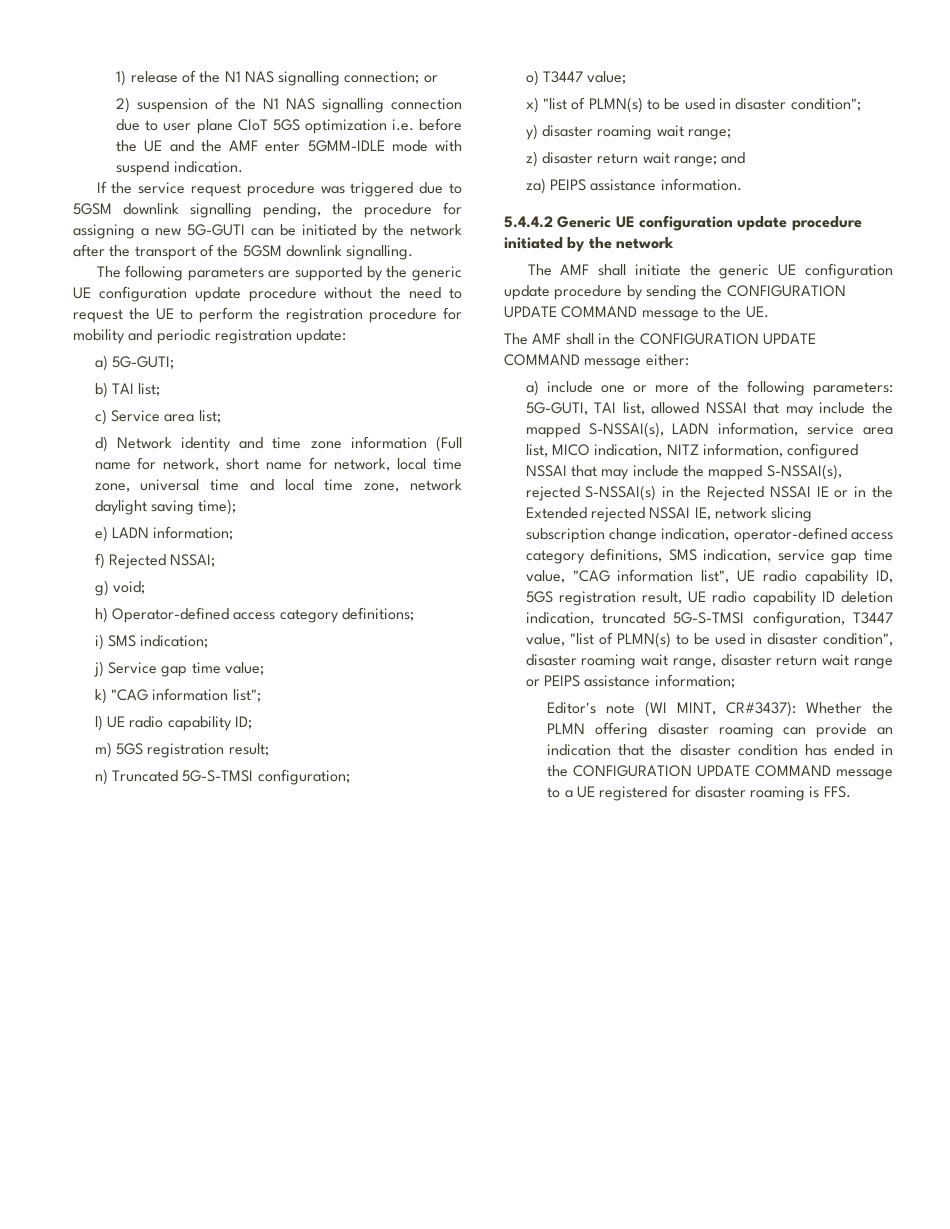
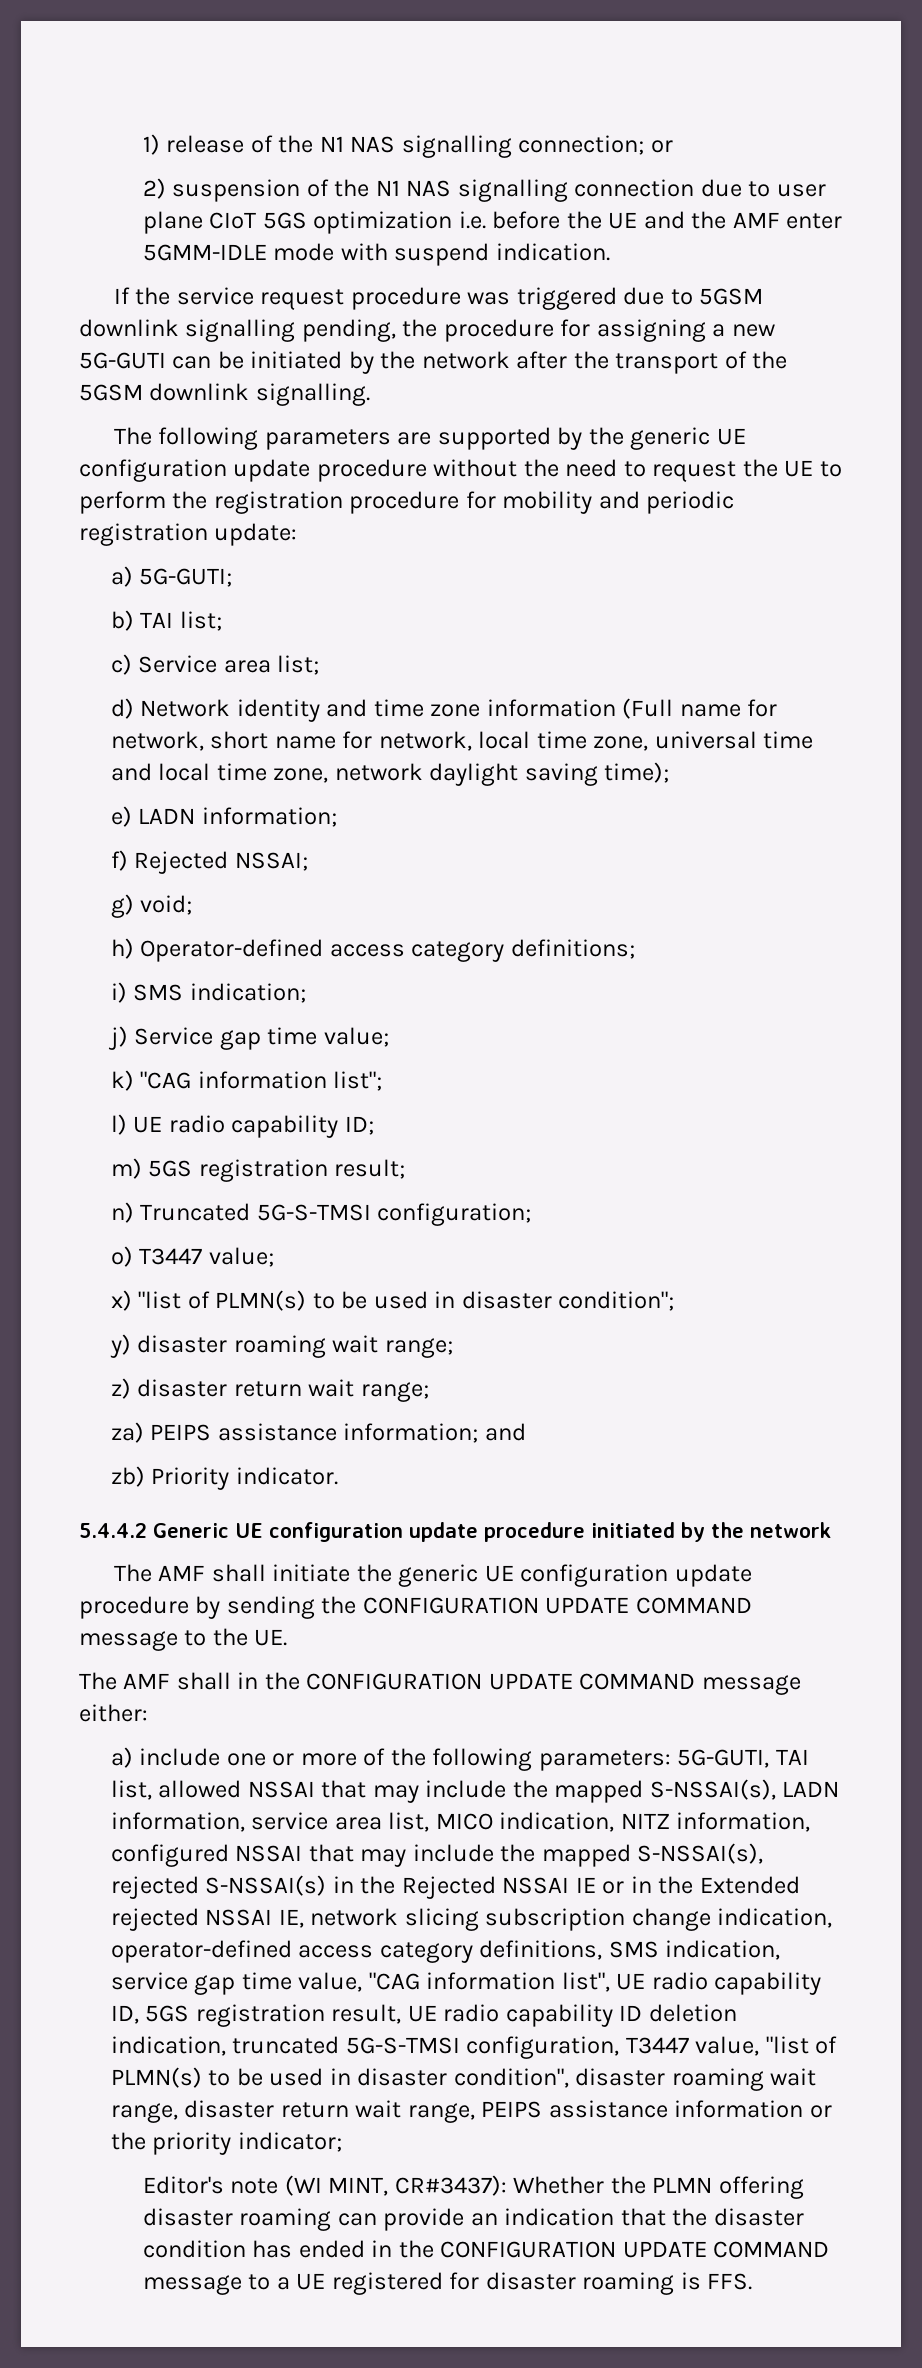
- z) disaster return wait range; and
+ z) disaster return wait range;
- za) PEIPS assistance information.
+ za) PEIPS assistance information; and
+ zb) Priority indicator.
- 5G-GUTI, TAI list, allowed NSSAI that may include the mapped S-NSSAI(s), LADN information, service area list, MICO indication, NITZ information, configured NSSAI that may include the mapped S-NSSAI(s), rejected S-NSSAI(s) in the Rejected NSSAI IE or in the Extended rejected NSSAI IE, network slicing subscription change indication, operator-defined access category definitions, SMS indication, service gap time value, "CAG information list", UE radio capability ID, 5GS registration result, UE radio capability ID deletion indication, truncated 5G-S-TMSI configuration, T3447 value, "list of PLMN(s) to be used in disaster condition", disaster roaming wait range, disaster return wait range or PEIPS assistance information;
+ 5G-GUTI, TAI list, allowed NSSAI that may include the mapped S-NSSAI(s), LADN information, service area list, MICO indication, NITZ information, configured NSSAI that may include the mapped S-NSSAI(s), rejected S-NSSAI(s) in the Rejected NSSAI IE or in the Extended rejected NSSAI IE, network slicing subscription change indication, operator-defined access category definitions, SMS indication, service gap time value, "CAG information list", UE radio capability ID, 5GS registration result, UE radio capability ID deletion indication, truncated 5G-S-TMSI configuration, T3447 value, "list of PLMN(s) to be used in disaster condition", disaster roaming wait range, disaster return wait range, PEIPS assistance information or the priority indicator;

